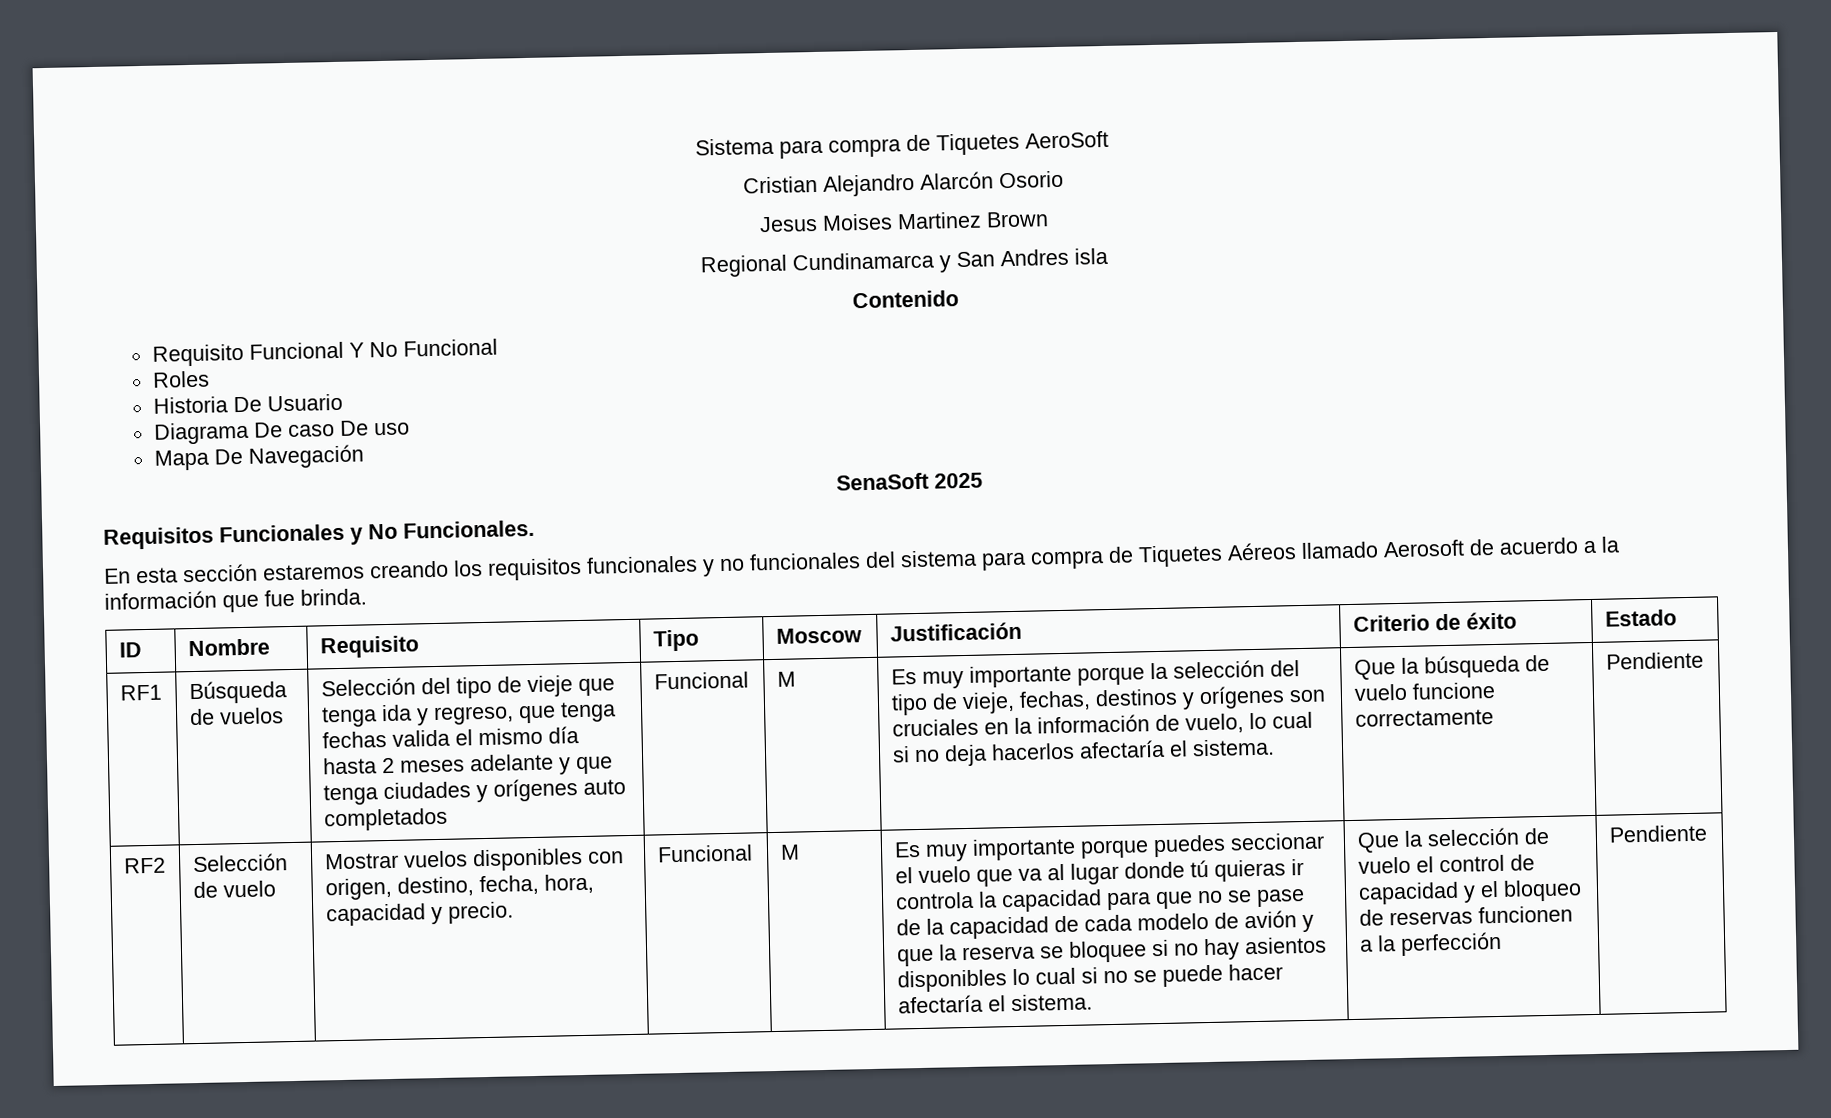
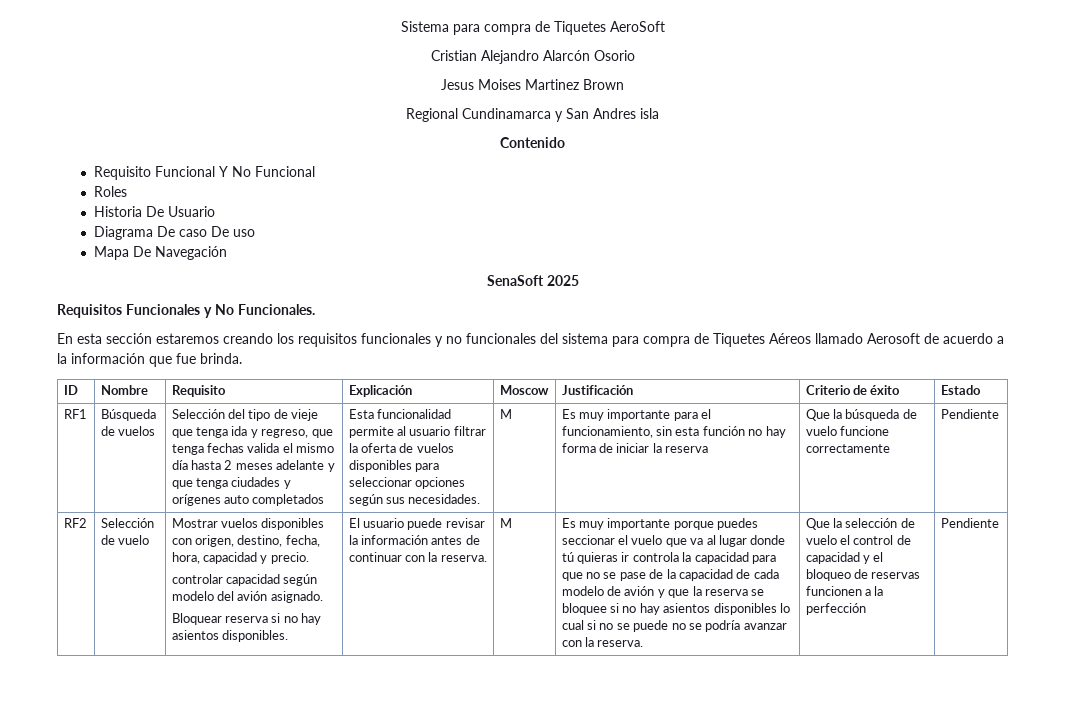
- ID | Nombre | Requisito | Tipo | Moscow | Justificación | Criterio de éxito | Estado
+ ID | Nombre | Requisito | Explicación | Moscow | Justificación | Criterio de éxito | Estado
- Funcional | M | Es muy importante porque la selección del tipo de vieje, fechas, destinos y orígenes son cruciales en la información de vuelo, lo cual si no deja hacerlos afectaría el sistema.
+ Esta funcionalidad permite al usuario filtrar la oferta de vuelos disponibles para seleccionar opciones según sus necesidades. | M | Es muy importante para el funcionamiento, sin esta función no hay forma de iniciar la reserva
- Mostrar vuelos disponibles con origen, destino, fecha, hora, capacidad y precio. | Funcional
+ Mostrar vuelos disponibles con origen, destino, fecha, hora, capacidad y precio.
+ controlar capacidad según modelo del avión asignado.
+ Bloquear reserva si no hay asientos disponibles. | El usuario puede revisar la información antes de continuar con la reserva.
- Es muy importante porque puedes seccionar el vuelo que va al lugar donde tú quieras ir controla la capacidad para que no se pase de la capacidad de cada modelo de avión y que la reserva se bloquee si no hay asientos disponibles lo cual si no se puede hacer afectaría el sistema.
+ Es muy importante porque puedes seccionar el vuelo que va al lugar donde tú quieras ir controla la capacidad para que no se pase de la capacidad de cada modelo de avión y que la reserva se bloquee si no hay asientos disponibles lo cual si no se puede no se podría avanzar con la reserva.

